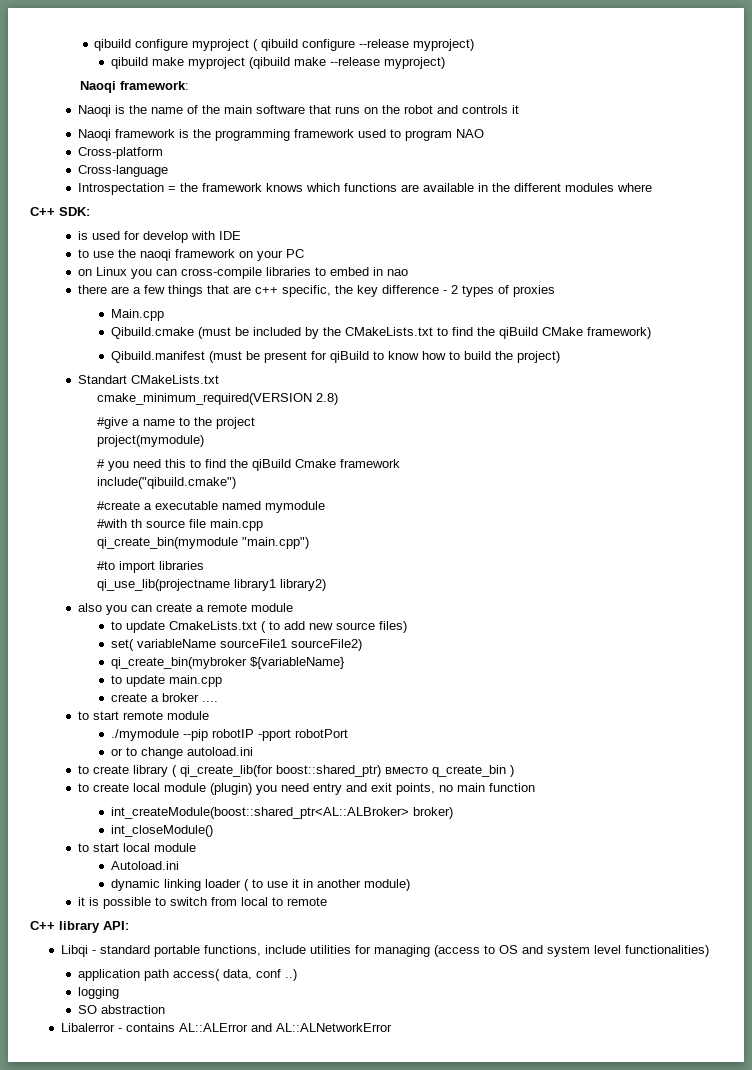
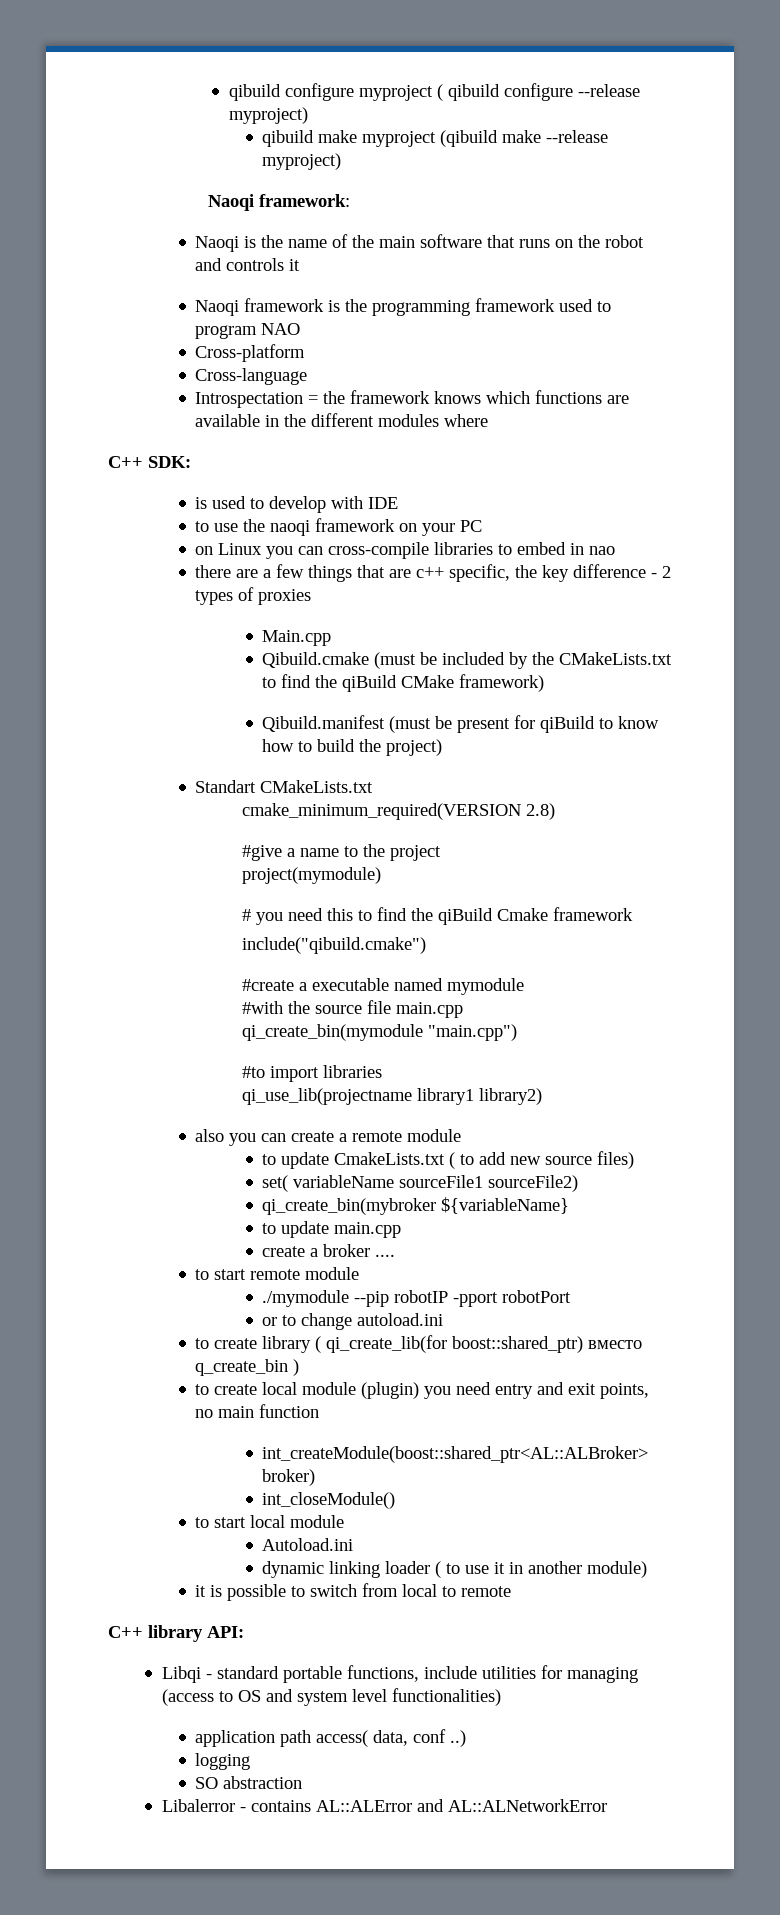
- is used for develop with IDE
+ is used to develop with IDE
- #with th source file main.cpp
+ #with the source file main.cpp

